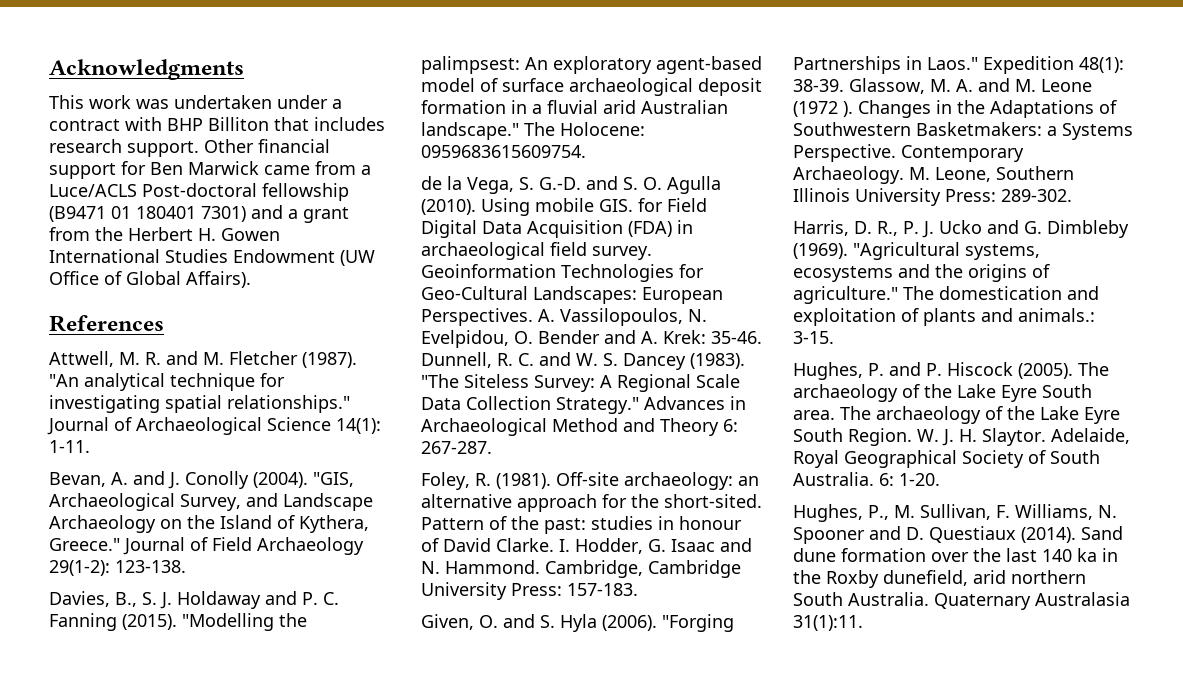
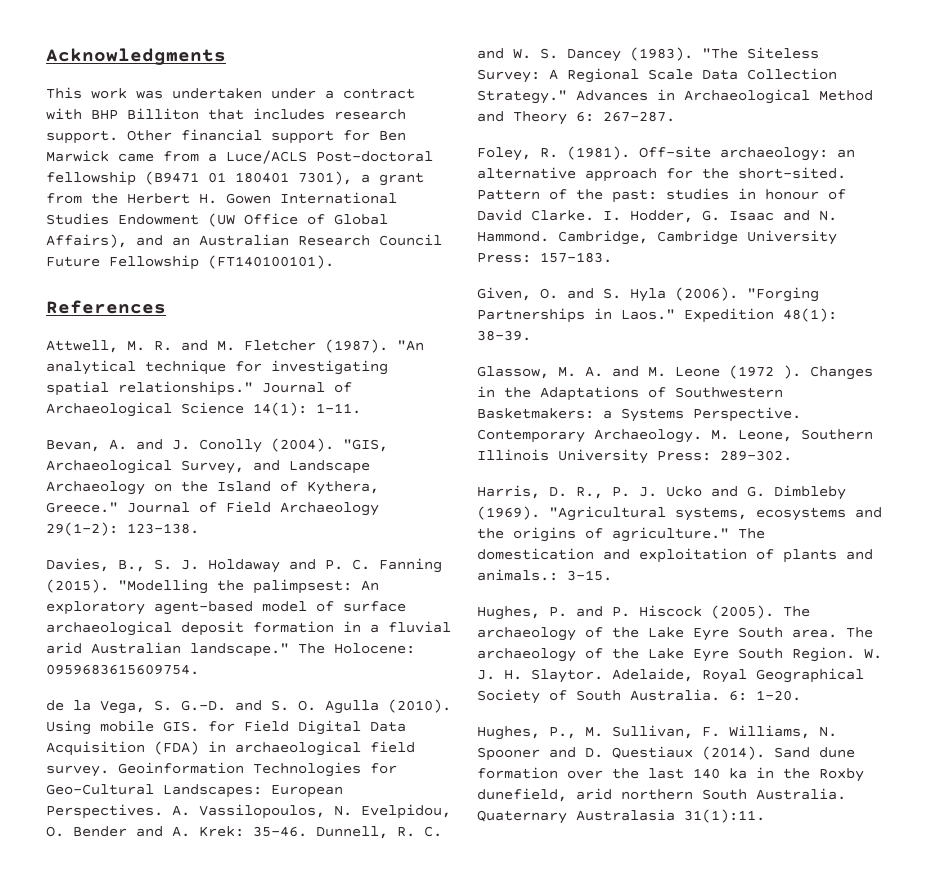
- Other financial support for Ben Marwick came from a Luce/ACLS Post-doctoral fellowship (B9471 01 180401 7301) and a grant from the Herbert H. Gowen International Studies Endowment (UW Office of Global Affairs).
+ Other financial support for Ben Marwick came from a Luce/ACLS Post-doctoral fellowship (B9471 01 180401 7301), a grant from the Herbert H. Gowen International Studies Endowment (UW Office of Global Affairs), and an Australian Research Council Future Fellowship (FT140100101).
- Expedition 48(1): 38-39. Glassow, M. A. and M. Leone (1972 ).
+ Expedition 48(1): 38-39.
+ Glassow, M. A. and M. Leone (1972 ).

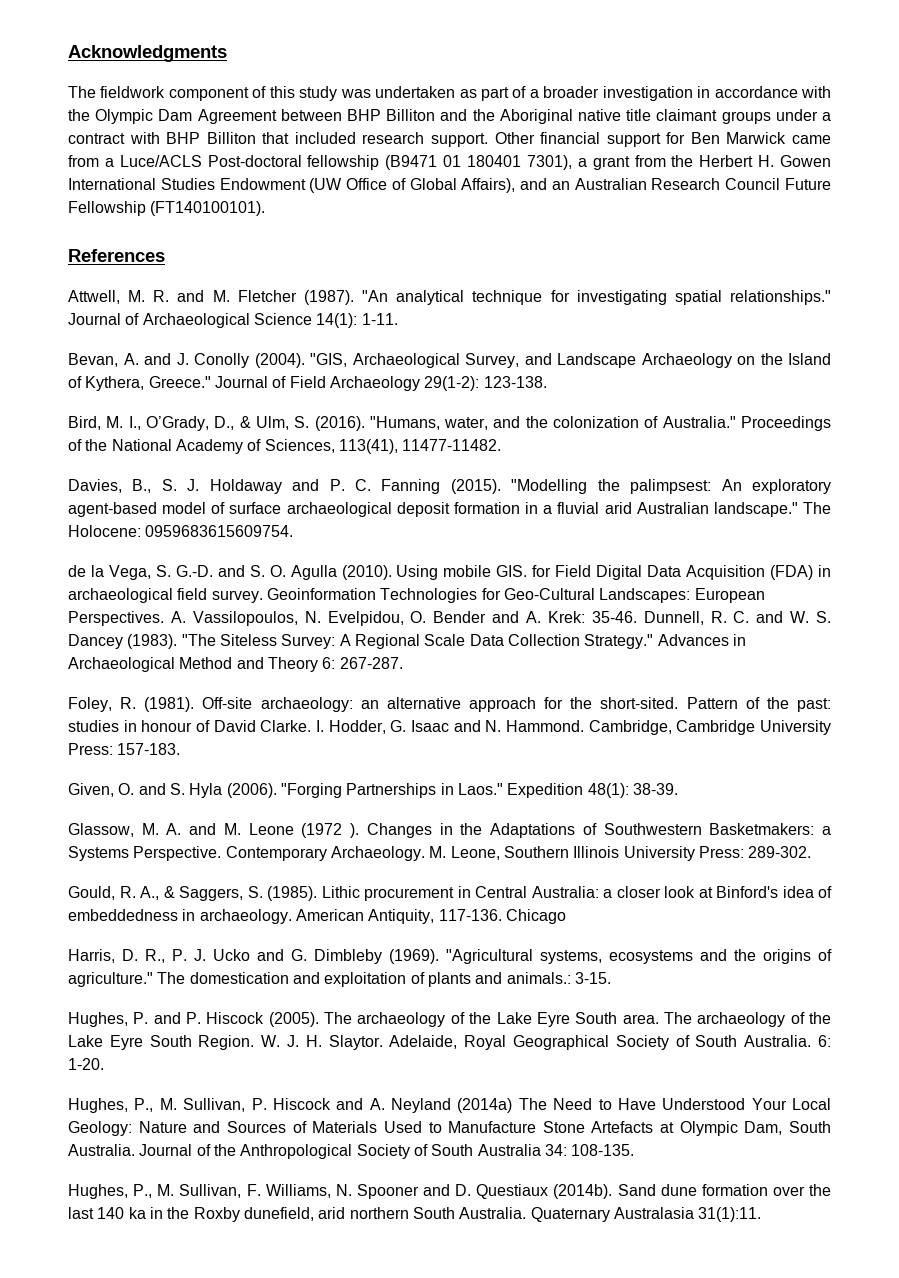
- This work was undertaken under a contract with BHP Billiton that includes research support.
+ The fieldwork component of this study was undertaken as part of a broader investigation in accordance with the Olympic Dam Agreement between BHP Billiton and the Aboriginal native title claimant groups under a contract with BHP Billiton that included research support.
+ Bird, M. I., O’Grady, D., & Ulm, S. (2016). "Humans, water, and the colonization of Australia." Proceedings of the National Academy of Sciences, 113(41), 11477-11482.
+ Gould, R. A., & Saggers, S. (1985). Lithic procurement in Central Australia: a closer look at Binford's idea of embeddedness in archaeology. American Antiquity, 117-136. Chicago
+ Hughes, P., M. Sullivan, P. Hiscock and A. Neyland (2014a) The Need to Have Understood Your Local Geology: Nature and Sources of Materials Used to Manufacture Stone Artefacts at Olympic Dam, South Australia. Journal of the Anthropological Society of South Australia 34: 108-135.
- Hughes, P., M. Sullivan, F. Williams, N. Spooner and D. Questiaux (2014).
+ Hughes, P., M. Sullivan, F. Williams, N. Spooner and D. Questiaux (2014b).

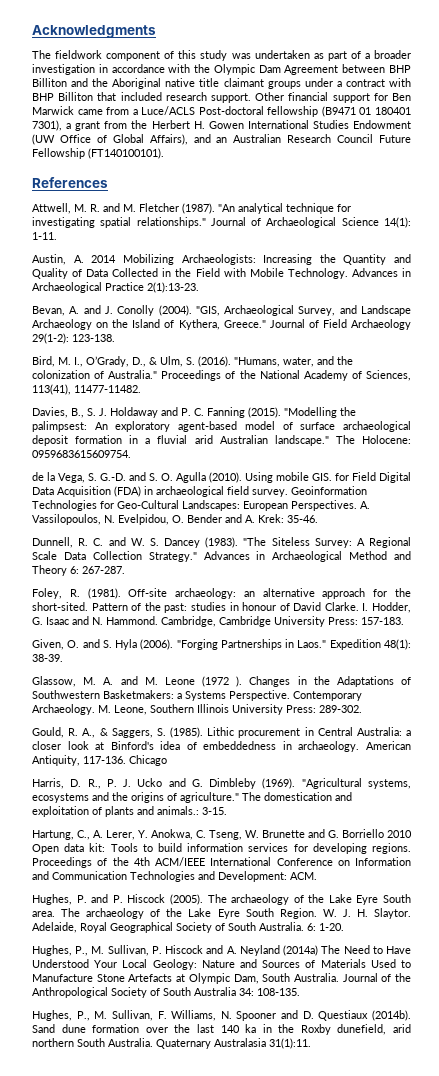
+ Austin, A. 2014 Mobilizing Archaeologists: Increasing the Quantity and Quality of Data Collected in the Field with Mobile Technology. Advances in Archaeological Practice 2(1):13-23.
- A. Vassilopoulos, N. Evelpidou, O. Bender and A. Krek: 35-46. Dunnell, R. C. and W. S. Dancey (1983).
+ A. Vassilopoulos, N. Evelpidou, O. Bender and A. Krek: 35-46.
+ Dunnell, R. C. and W. S. Dancey (1983).
+ Hartung, C., A. Lerer, Y. Anokwa, C. Tseng, W. Brunette and G. Borriello 2010 Open data kit: Tools to build information services for developing regions. Proceedings of the 4th ACM/IEEE International Conference on Information and Communication Technologies and Development: ACM.

